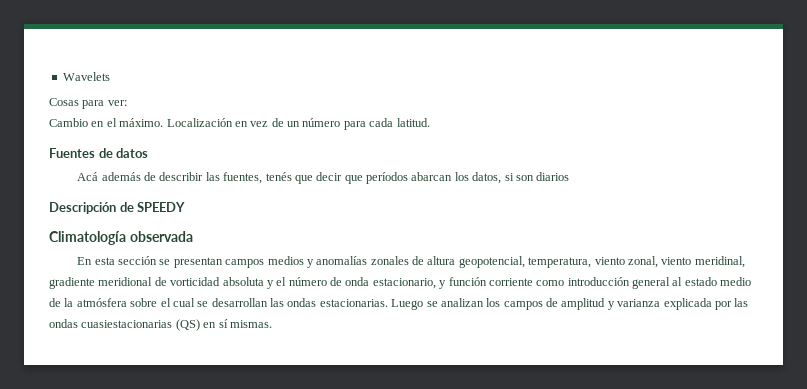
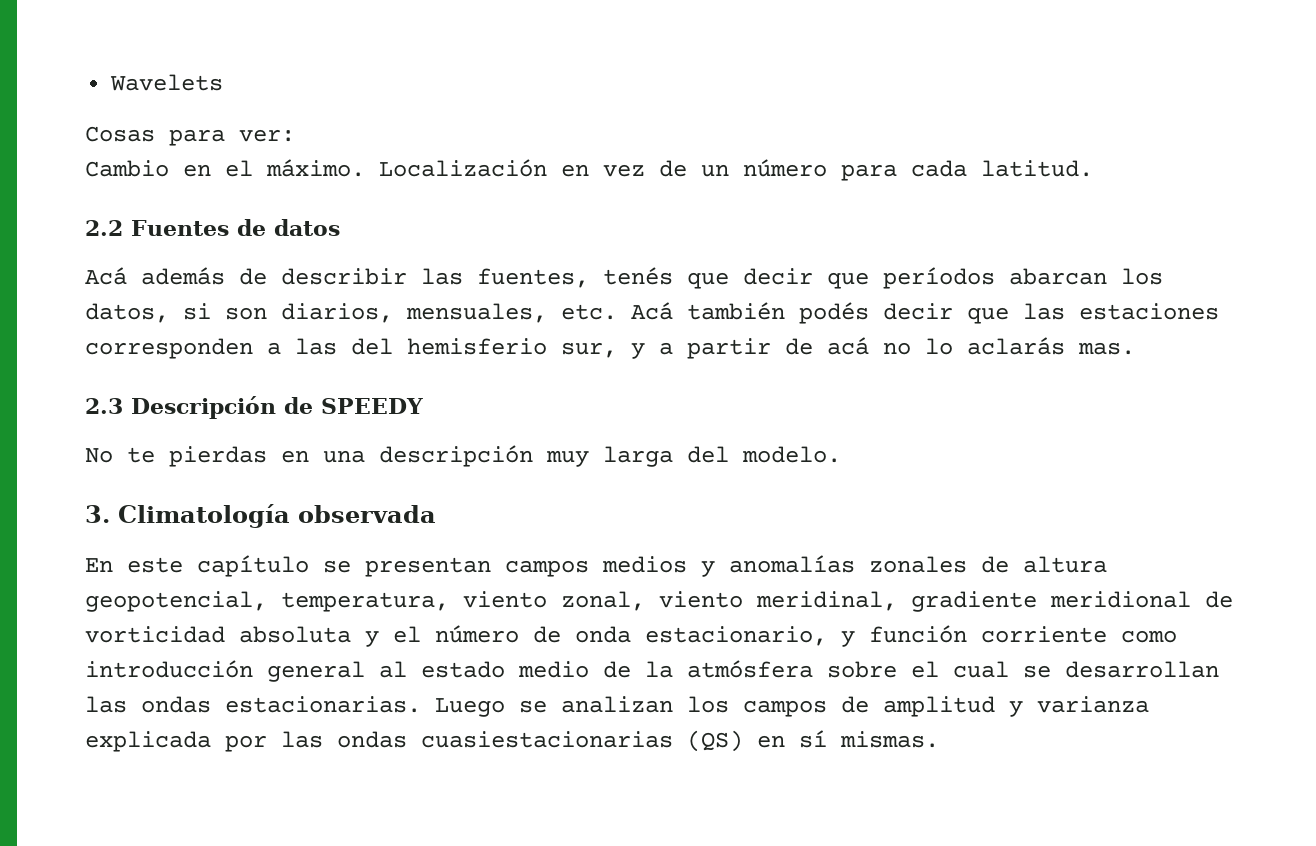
- Fuentes de datos
+ 2.2 Fuentes de datos
- Acá además de describir las fuentes, tenés que decir que períodos abarcan los datos, si son diarios
- Descripción de SPEEDY
- Climatología observada
+ Acá además de describir las fuentes, tenés que decir que períodos abarcan los datos, si son diarios, mensuales, etc. Acá también podés decir que las estaciones corresponden a las del hemisferio sur, y a partir de acá no lo aclarás mas.
+ 2.3 Descripción de SPEEDY
+ No te pierdas en una descripción muy larga del modelo.
+ 3. Climatología observada
- En esta sección se presentan campos medios y anomalías zonales de altura geopotencial, temperatura, viento zonal, viento meridinal, gradiente meridional de vorticidad absoluta y el número de onda estacionario, y función corriente como introducción general al estado medio de la atmósfera sobre el cual se desarrollan las ondas estacionarias.
+ En este capítulo se presentan campos medios y anomalías zonales de altura geopotencial, temperatura, viento zonal, viento meridinal, gradiente meridional de vorticidad absoluta y el número de onda estacionario, y función corriente como introducción general al estado medio de la atmósfera sobre el cual se desarrollan las ondas estacionarias.

